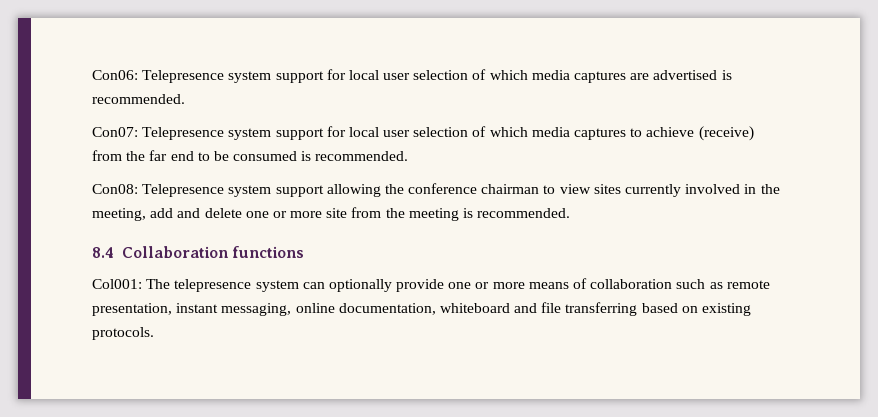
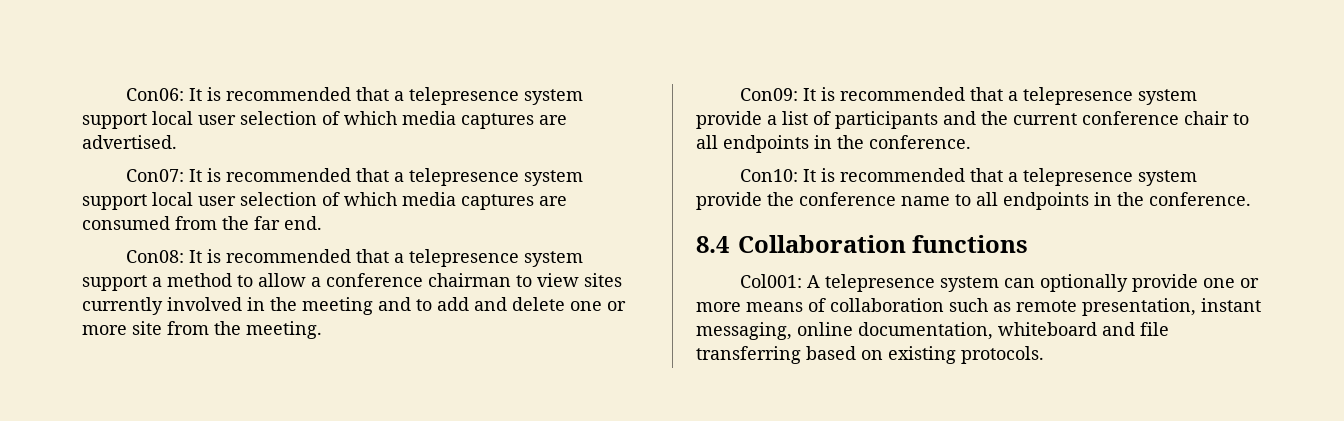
- Con06: Telepresence system support for local user selection of which media captures are advertised is recommended.
- Con07: Telepresence system support for local user selection of which media captures to achieve (receive) from the far end to be consumed is recommended.
- Con08: Telepresence system support allowing the conference chairman to view sites currently involved in the meeting, add and delete one or more site from the meeting is recommended.
+ Con06: It is recommended that a telepresence system support local user selection of which media captures are advertised.
+ Con07: It is recommended that a telepresence system support local user selection of which media captures are consumed from the far end.
+ Con08: It is recommended that a telepresence system support a method to allow a conference chairman to view sites currently involved in the meeting and to add and delete one or more site from the meeting.
+ Con09: It is recommended that a telepresence system provide a list of participants and the current conference chair to all endpoints in the conference.
+ Con10: It is recommended that a telepresence system provide the conference name to all endpoints in the conference.
- Col001: The telepresence system can optionally provide one or more means of collaboration such as remote presentation, instant messaging, online documentation, whiteboard and file transferring based on existing protocols.
+ Col001: A telepresence system can optionally provide one or more means of collaboration such as remote presentation, instant messaging, online documentation, whiteboard and file transferring based on existing protocols.

